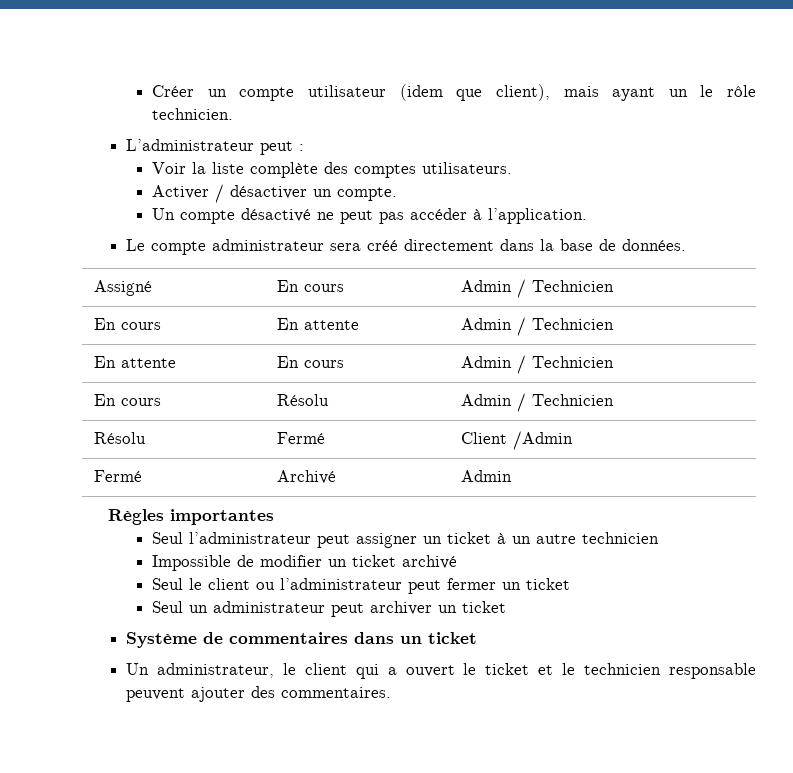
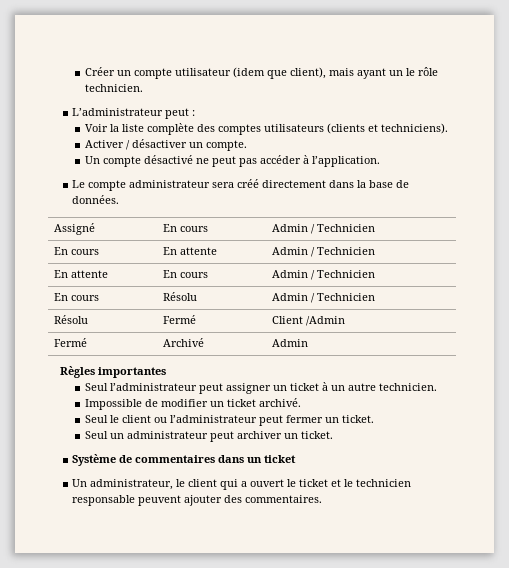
- Voir la liste complète des comptes utilisateurs.
+ Voir la liste complète des comptes utilisateurs (clients et techniciens).
- Seul l’administrateur peut assigner un ticket à un autre technicien
+ Seul l’administrateur peut assigner un ticket à un autre technicien.
- Impossible de modifier un ticket archivé
+ Impossible de modifier un ticket archivé.
- Seul le client ou l’administrateur peut fermer un ticket
+ Seul le client ou l’administrateur peut fermer un ticket.
- Seul un administrateur peut archiver un ticket
+ Seul un administrateur peut archiver un ticket.

